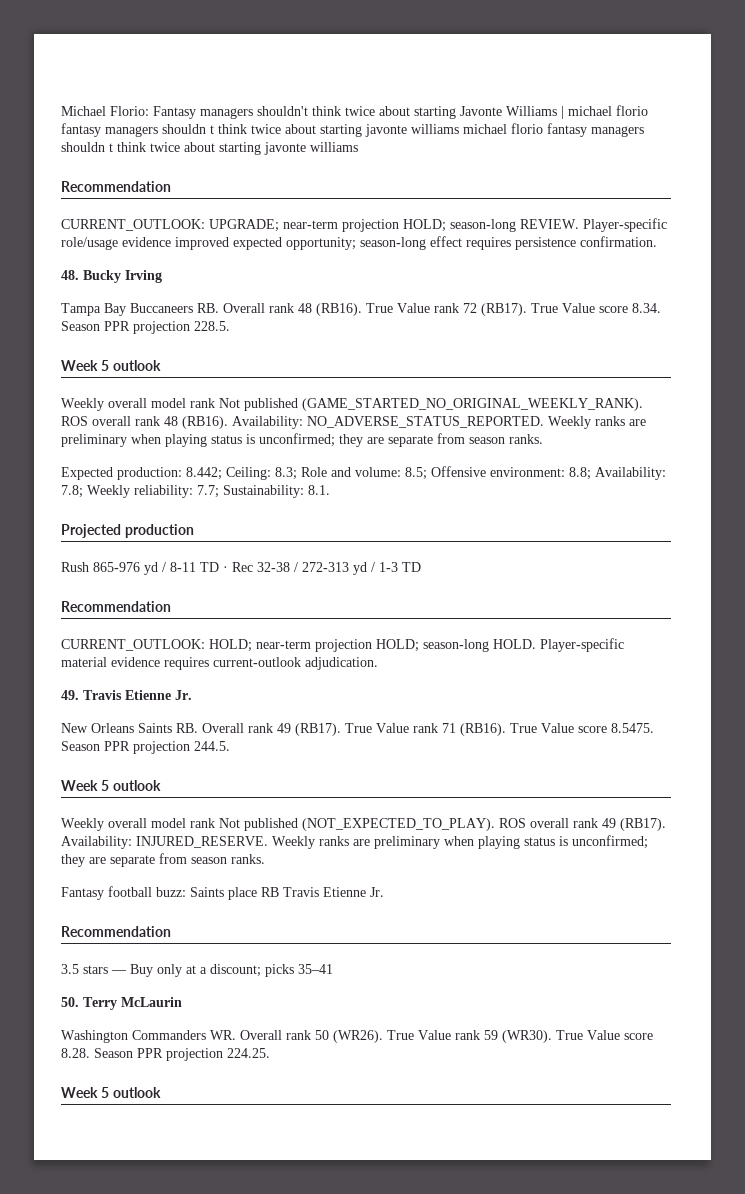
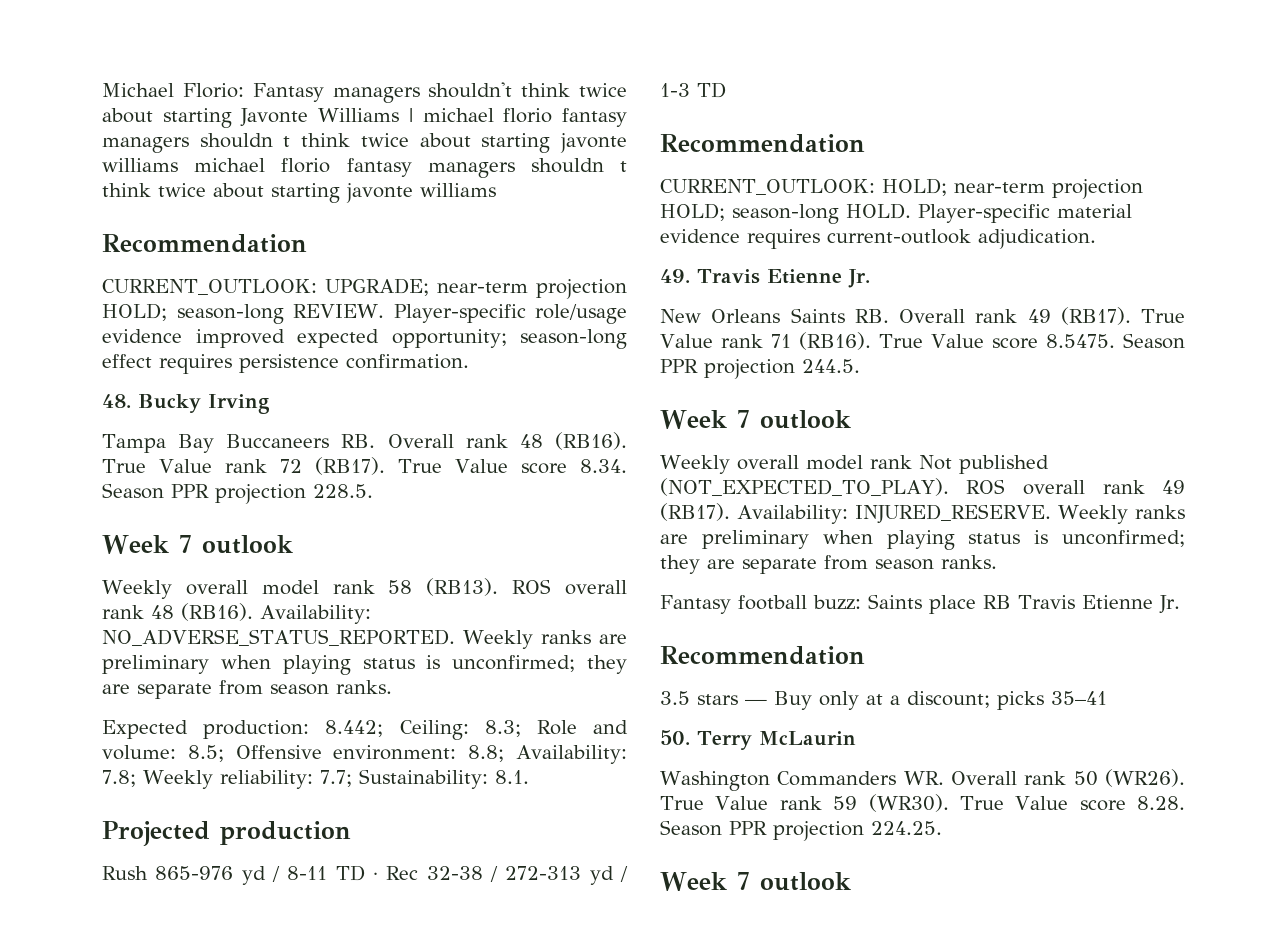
  True Value score 8.34. Season PPR projection 228.5.
- Week 5 outlook
- Weekly overall model rank Not published (GAME_STARTED_NO_ORIGINAL_WEEKLY_RANK).
+ Week 7 outlook
+ Weekly overall model rank 58 (RB13).
  True Value score 8.5475. Season PPR projection 244.5.
- Week 5 outlook
+ Week 7 outlook
  True Value score 8.28. Season PPR projection 224.25.
- Week 5 outlook
+ Week 7 outlook

